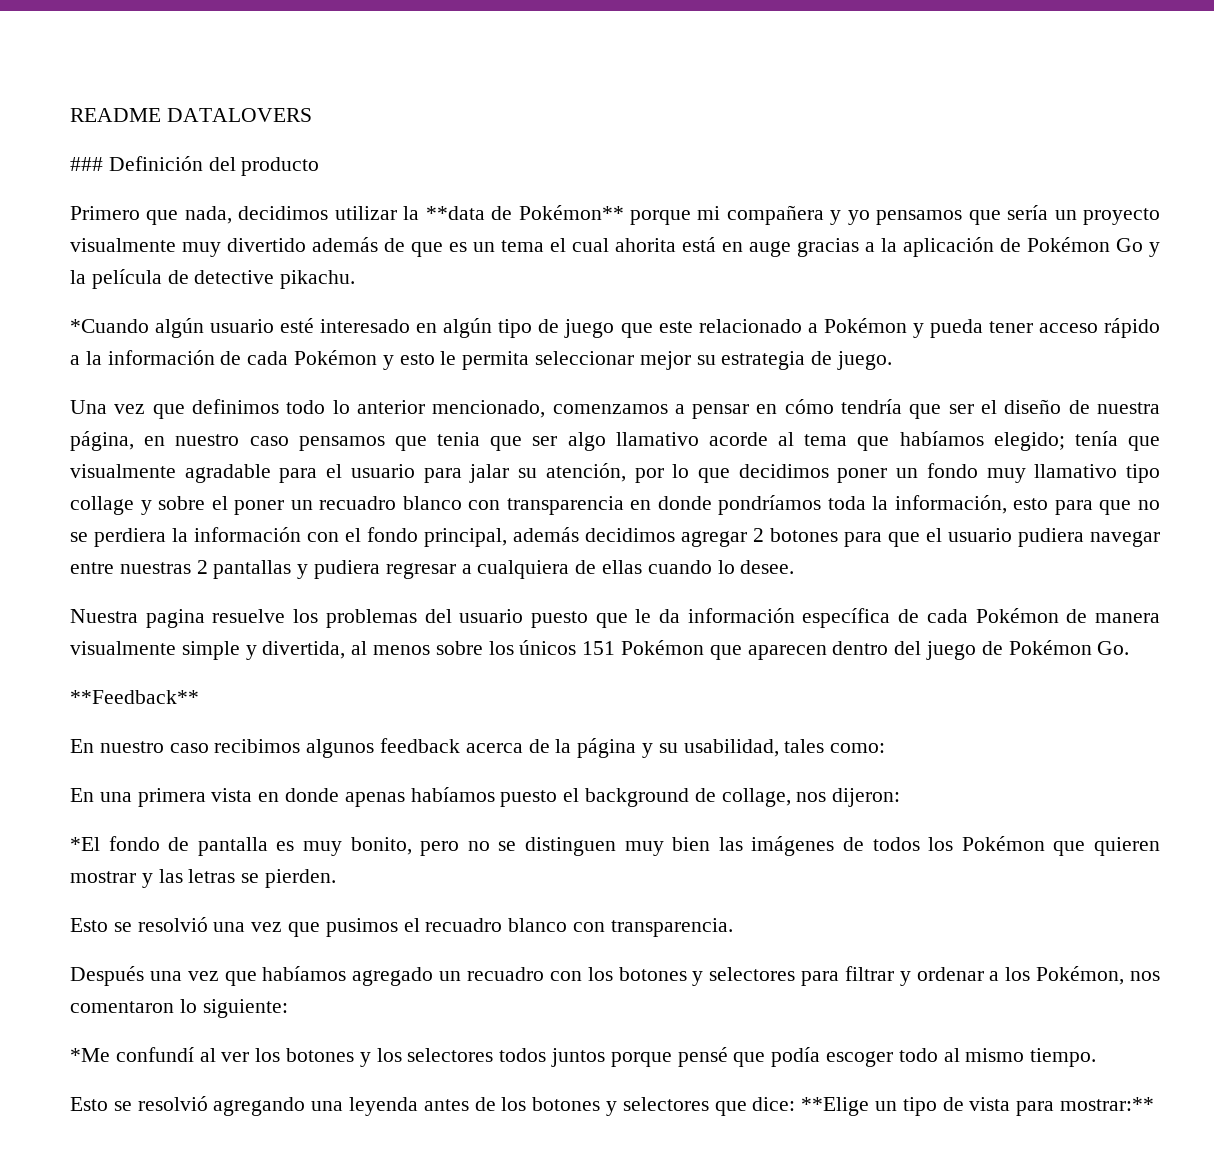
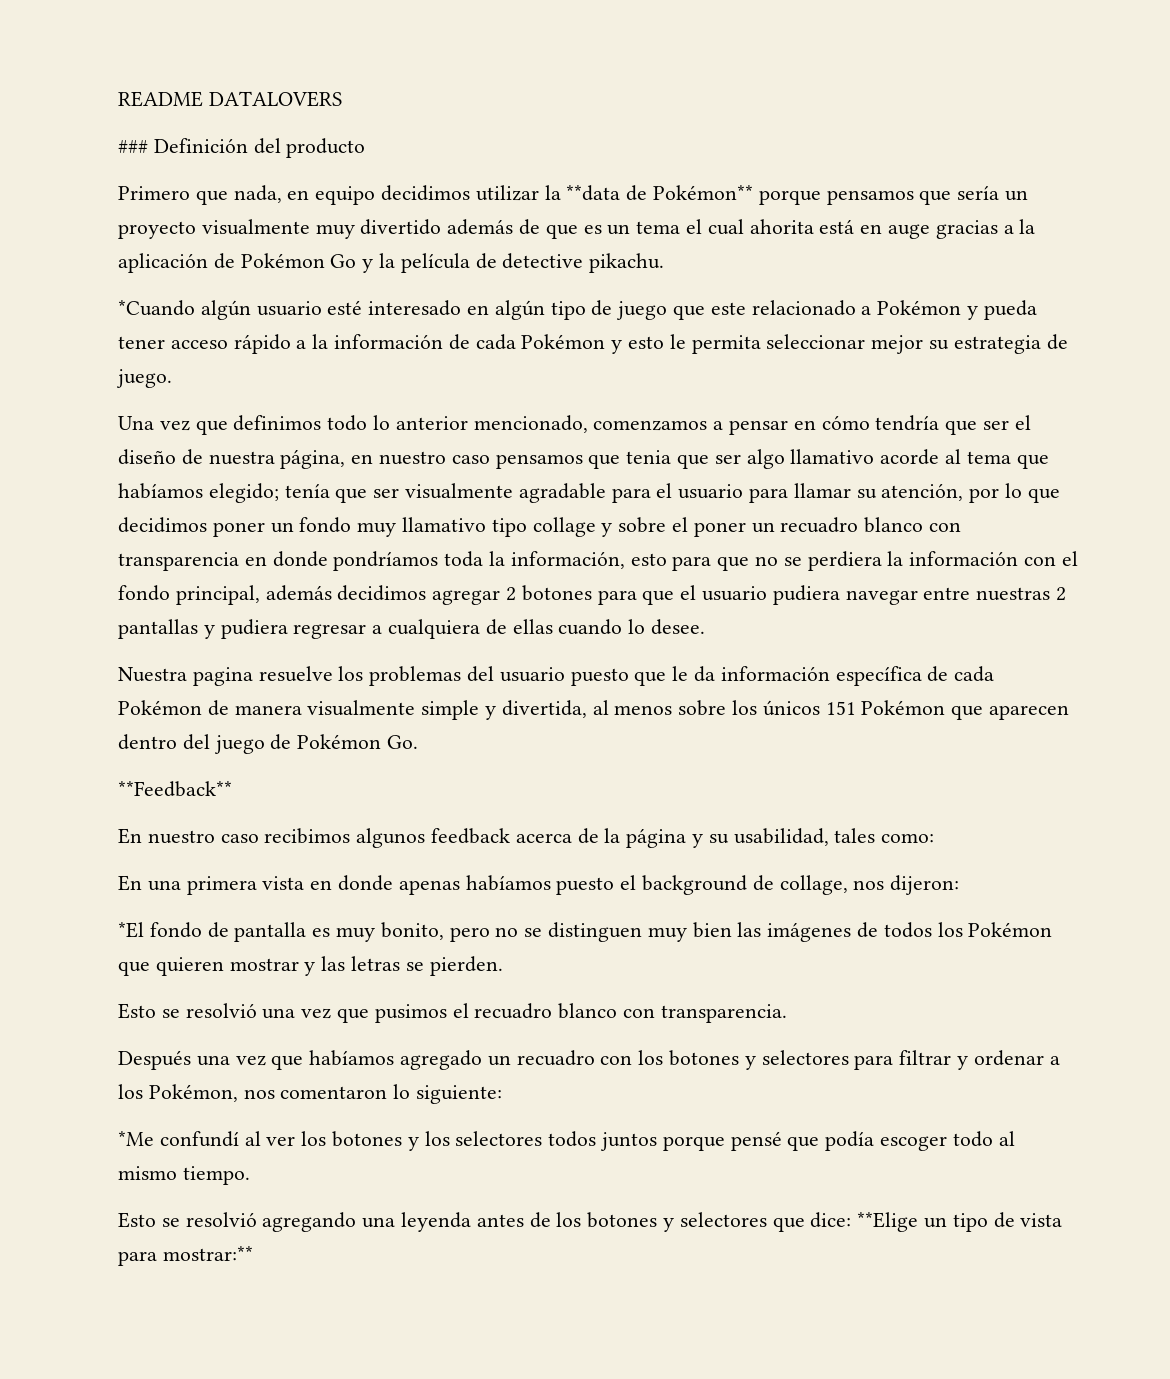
- Primero que nada, decidimos utilizar la **data de Pokémon** porque mi compañera y yo pensamos que sería un proyecto visualmente muy divertido además de que es un tema el cual ahorita está en auge gracias a la aplicación de Pokémon Go y la película de detective pikachu.
+ Primero que nada, en equipo decidimos utilizar la **data de Pokémon** porque pensamos que sería un proyecto visualmente muy divertido además de que es un tema el cual ahorita está en auge gracias a la aplicación de Pokémon Go y la película de detective pikachu.
- tenía que visualmente agradable para el usuario para jalar su atención, por lo que decidimos poner un fondo muy llamativo tipo collage y sobre el poner un recuadro blanco con transparencia en donde pondríamos toda la información, esto para que no se perdiera la información con el fondo principal, además decidimos agregar 2 botones para que el usuario pudiera navegar entre nuestras 2 pantallas y pudiera regresar a cualquiera de ellas cuando lo desee.
+ tenía que ser visualmente agradable para el usuario para llamar su atención, por lo que decidimos poner un fondo muy llamativo tipo collage y sobre el poner un recuadro blanco con transparencia en donde pondríamos toda la información, esto para que no se perdiera la información con el fondo principal, además decidimos agregar 2 botones para que el usuario pudiera navegar entre nuestras 2 pantallas y pudiera regresar a cualquiera de ellas cuando lo desee.

